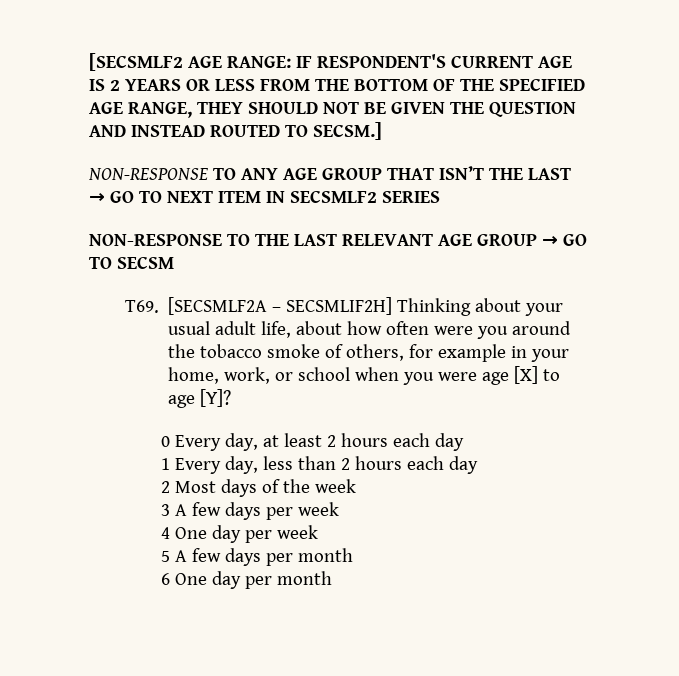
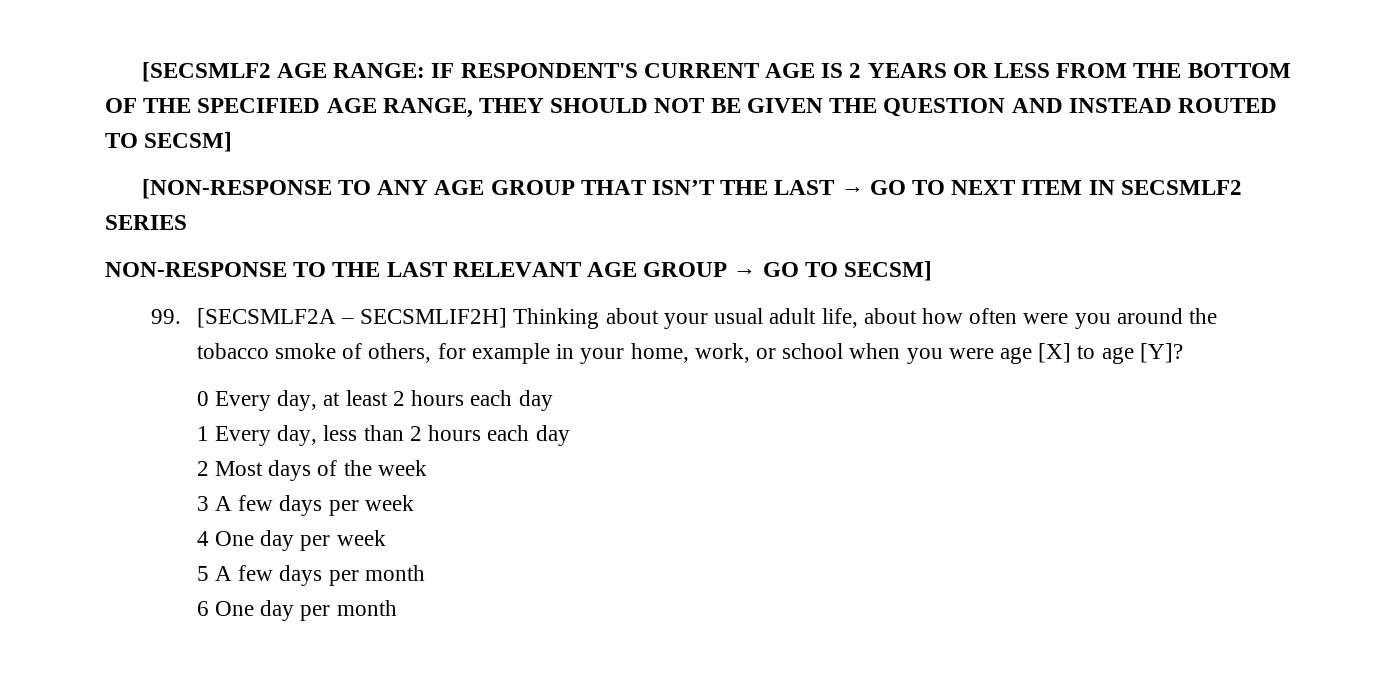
- [SECSMLF2 AGE RANGE: IF RESPONDENT'S CURRENT AGE IS 2 YEARS OR LESS FROM THE BOTTOM OF THE SPECIFIED AGE RANGE, THEY SHOULD NOT BE GIVEN THE QUESTION AND INSTEAD ROUTED TO SECSM.]
- NON-RESPONSE TO ANY AGE GROUP THAT ISN’T THE LAST → GO TO NEXT ITEM IN SECSMLF2 SERIES
+ [SECSMLF2 AGE RANGE: IF RESPONDENT'S CURRENT AGE IS 2 YEARS OR LESS FROM THE BOTTOM OF THE SPECIFIED AGE RANGE, THEY SHOULD NOT BE GIVEN THE QUESTION AND INSTEAD ROUTED TO SECSM]
+ [NON-RESPONSE TO ANY AGE GROUP THAT ISN’T THE LAST → GO TO NEXT ITEM IN SECSMLF2 SERIES
- NON-RESPONSE TO THE LAST RELEVANT AGE GROUP → GO TO SECSM
- T69. [SECSMLF2A – SECSMLIF2H] Thinking about your usual adult life, about how often were you around the tobacco smoke of others, for example in your home, work, or school when you were age [X] to age [Y]?
+ NON-RESPONSE TO THE LAST RELEVANT AGE GROUP → GO TO SECSM]
+ 99. [SECSMLF2A – SECSMLIF2H] Thinking about your usual adult life, about how often were you around the tobacco smoke of others, for example in your home, work, or school when you were age [X] to age [Y]?

